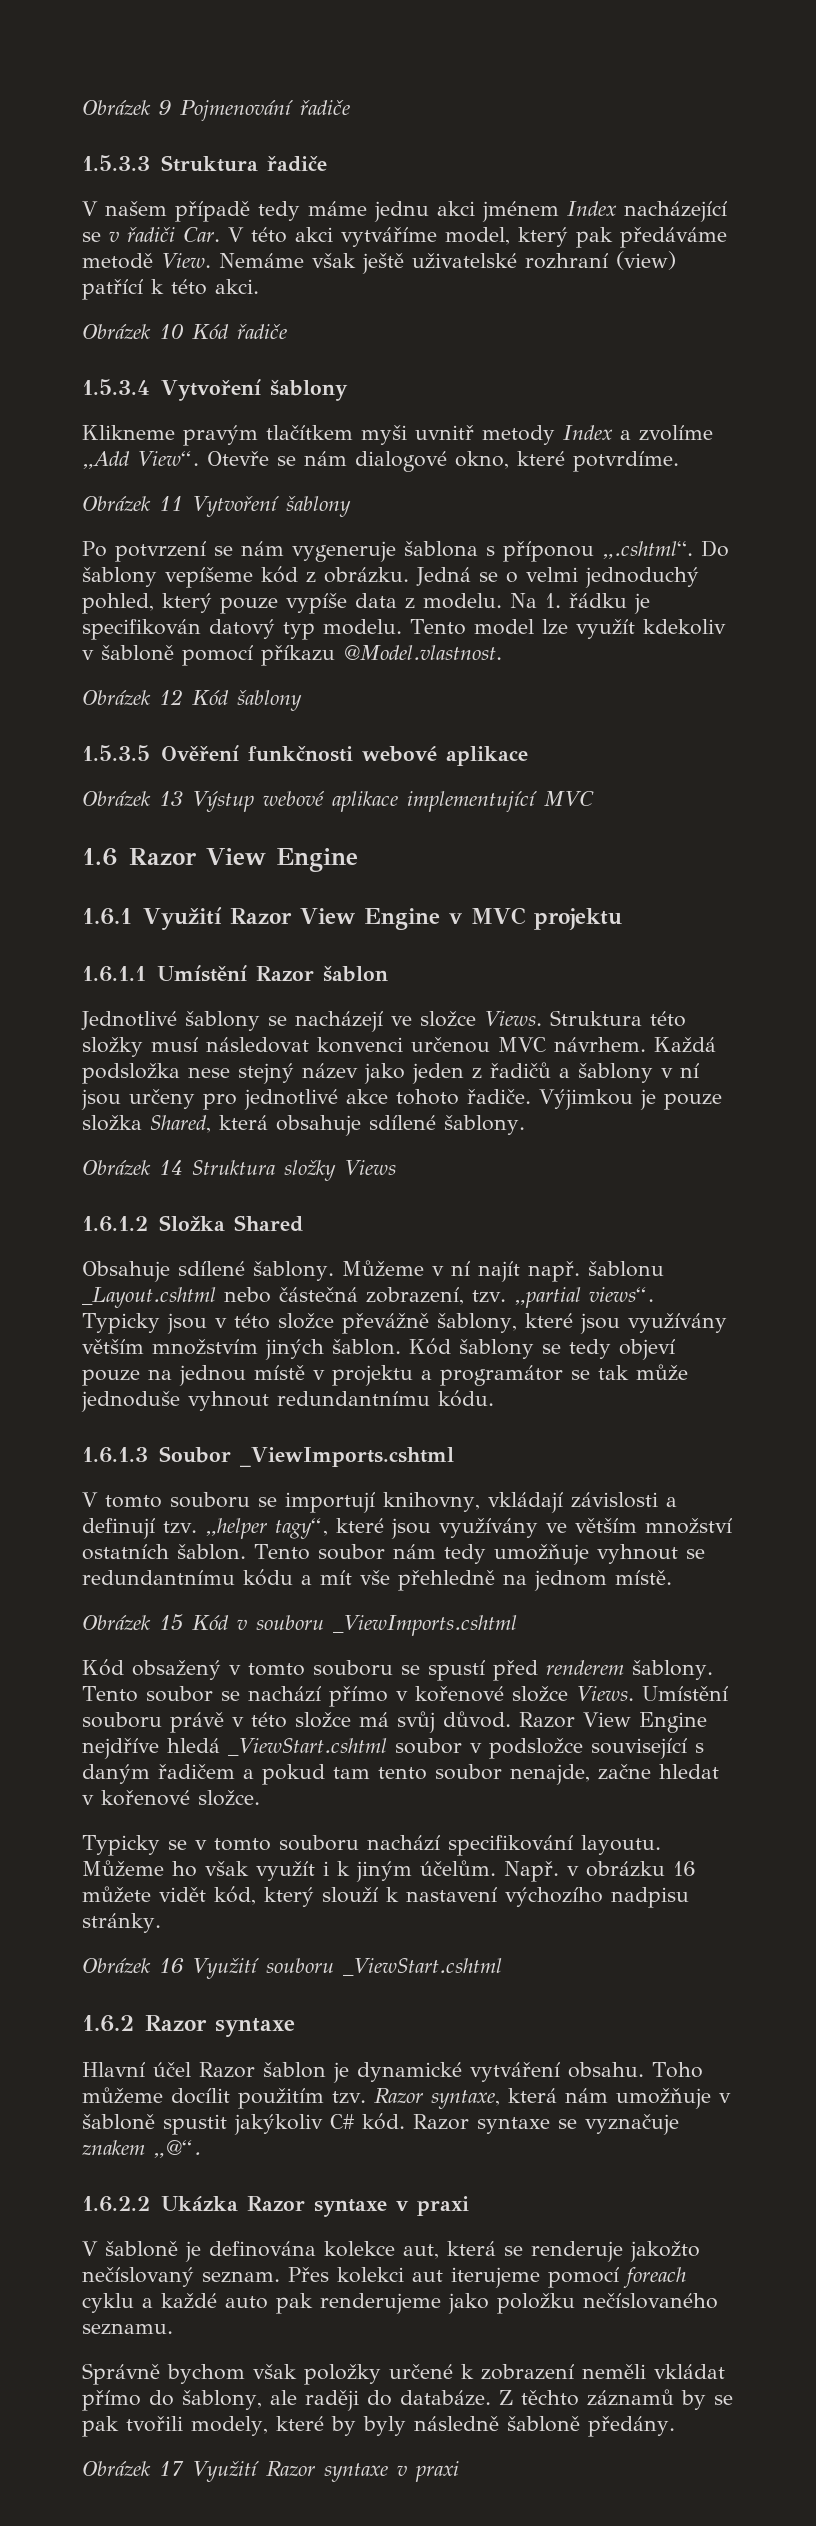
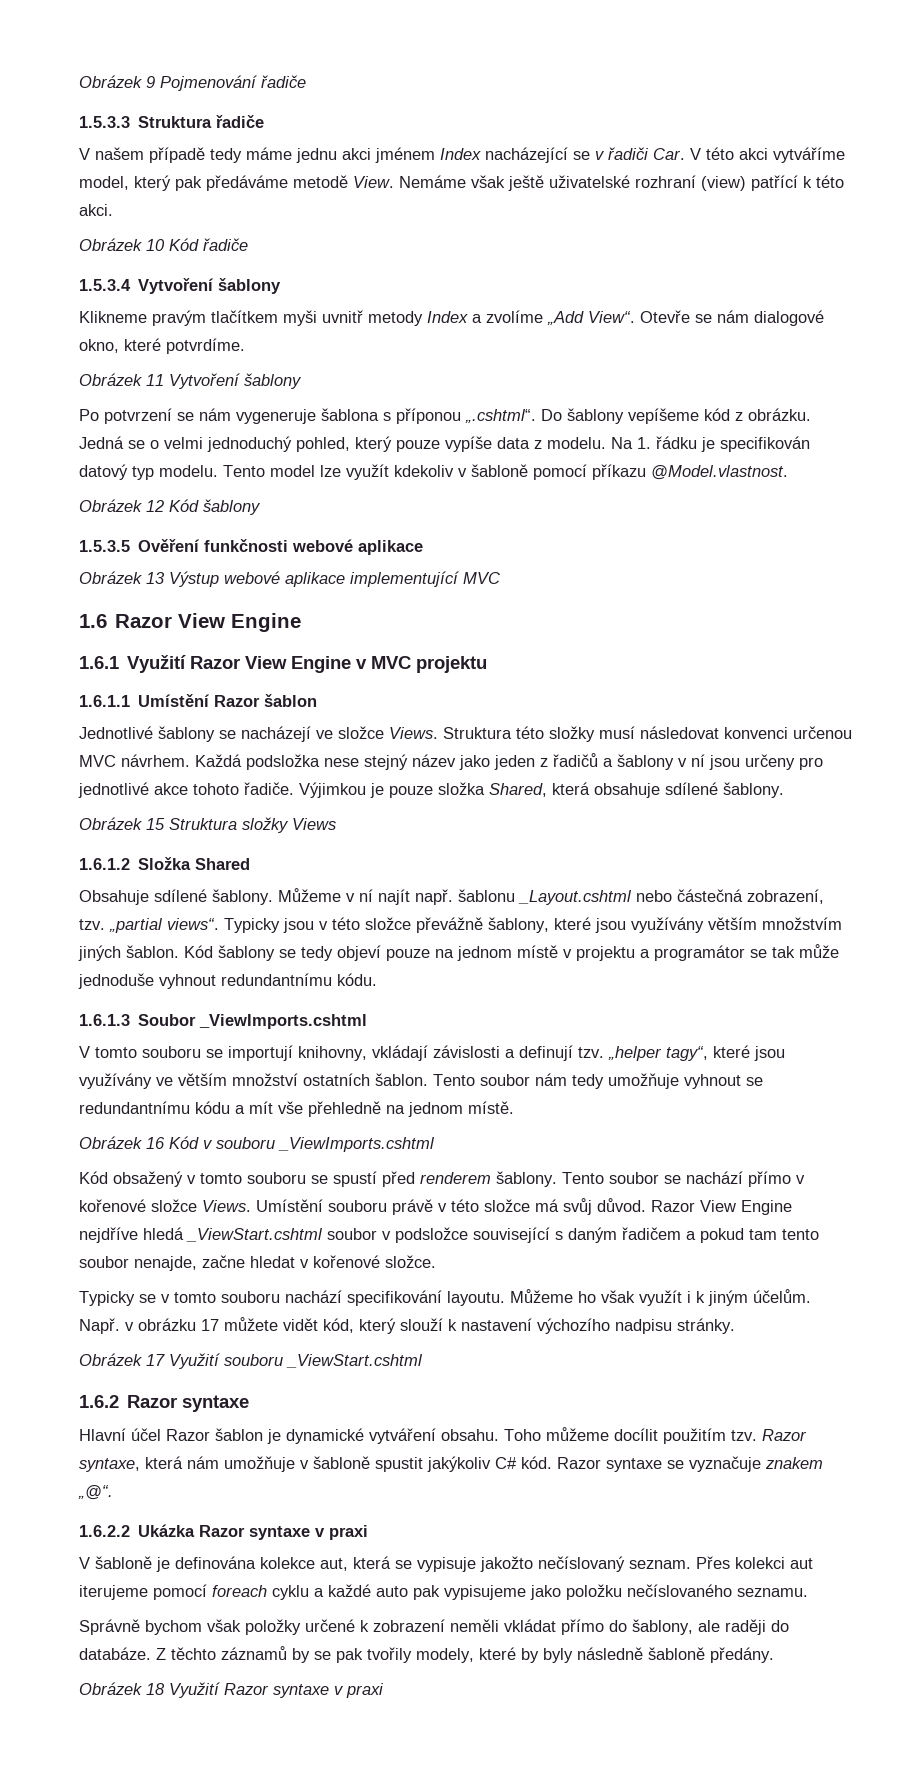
- Obrázek 14 Struktura složky Views
+ Obrázek 15 Struktura složky Views
- Kód šablony se tedy objeví pouze na jednou místě v projektu a programátor se tak může jednoduše vyhnout redundantnímu kódu.
+ Kód šablony se tedy objeví pouze na jednom místě v projektu a programátor se tak může jednoduše vyhnout redundantnímu kódu.
- Obrázek 15 Kód v souboru _ViewImports.cshtml
+ Obrázek 16 Kód v souboru _ViewImports.cshtml
- Např. v obrázku 16 můžete vidět kód, který slouží k nastavení výchozího nadpisu stránky.
+ Např. v obrázku 17 můžete vidět kód, který slouží k nastavení výchozího nadpisu stránky.
- Obrázek 16 Využití souboru _ViewStart.cshtml
+ Obrázek 17 Využití souboru _ViewStart.cshtml
- V šabloně je definována kolekce aut, která se renderuje jakožto nečíslovaný seznam.
+ V šabloně je definována kolekce aut, která se vypisuje jakožto nečíslovaný seznam.
- Přes kolekci aut iterujeme pomocí foreach cyklu a každé auto pak renderujeme jako položku nečíslovaného seznamu.
+ Přes kolekci aut iterujeme pomocí foreach cyklu a každé auto pak vypisujeme jako položku nečíslovaného seznamu.
- Z těchto záznamů by se pak tvořili modely, které by byly následně šabloně předány.
+ Z těchto záznamů by se pak tvořily modely, které by byly následně šabloně předány.
- Obrázek 17 Využití Razor syntaxe v praxi
+ Obrázek 18 Využití Razor syntaxe v praxi

